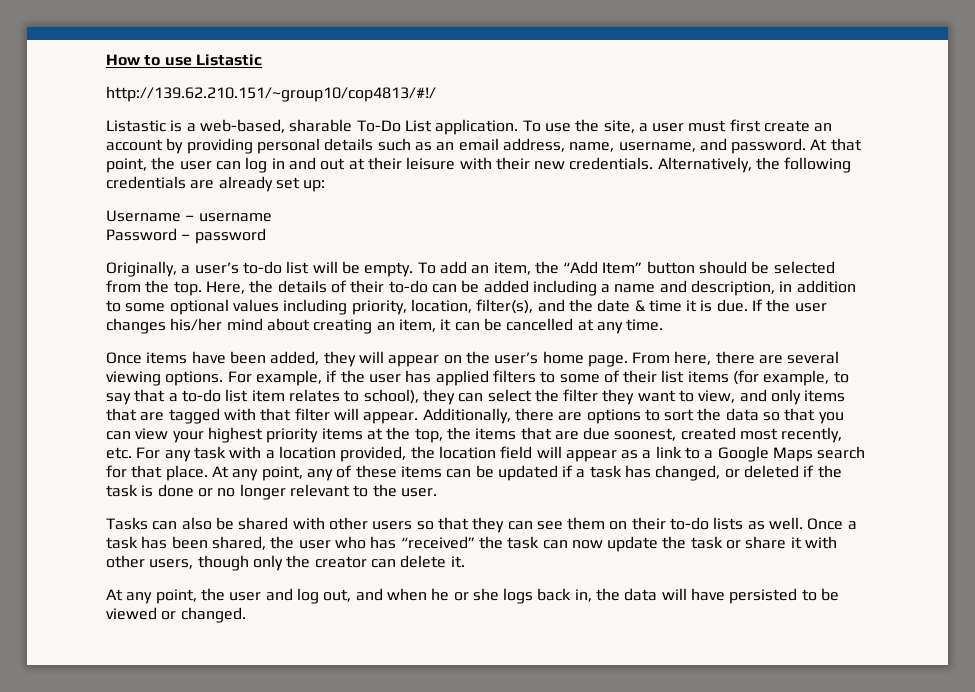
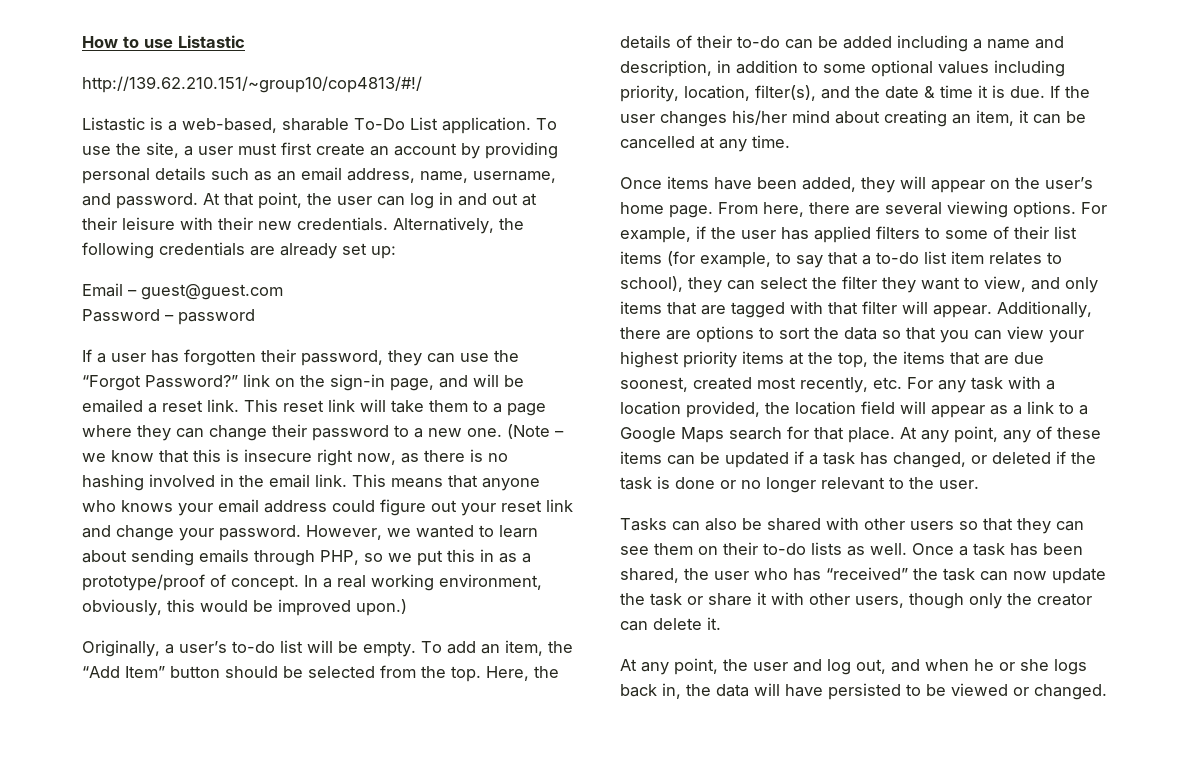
- Username – username
+ Email – guest@guest.com
+ If a user has forgotten their password, they can use the “Forgot Password?” link on the sign-in page, and will be emailed a reset link. This reset link will take them to a page where they can change their password to a new one. (Note – we know that this is insecure right now, as there is no hashing involved in the email link. This means that anyone who knows your email address could figure out your reset link and change your password. However, we wanted to learn about sending emails through PHP, so we put this in as a prototype/proof of concept. In a real working environment, obviously, this would be improved upon.)

